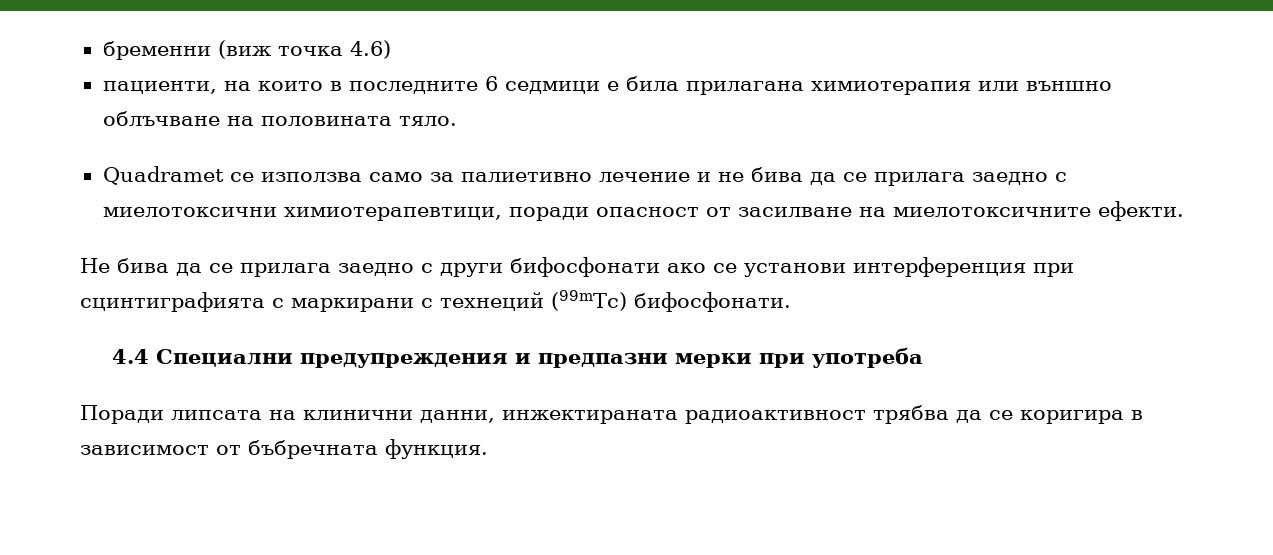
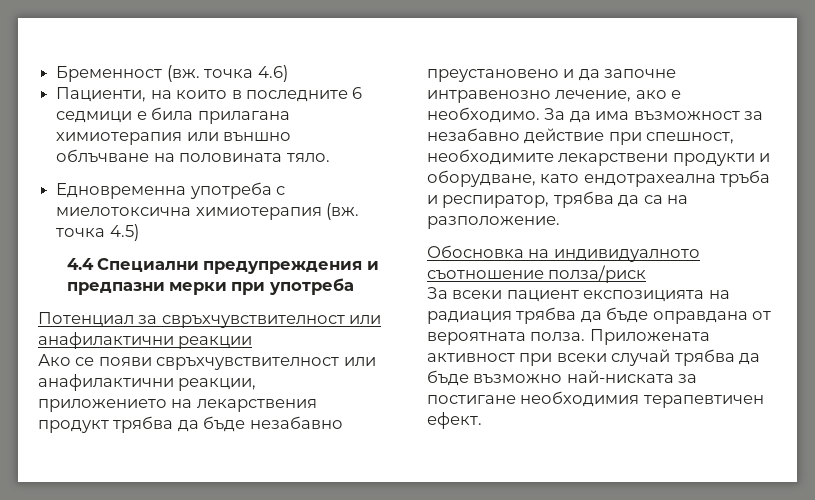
- бременни (виж точка 4.6)
+ Бременност (вж. точка 4.6)
- пациенти, на които в последните 6 седмици е била прилагана химиотерапия или външно облъчване на половината тяло.
+ Пациенти, на които в последните 6 седмици е била прилагана химиотерапия или външно облъчване на половината тяло.
- Quadramet се използва само за палиетивно лечение и не бива да се прилага заедно с миелотоксични химиотерапевтици, поради опасност от засилване на миелотоксичните ефекти.
- Не бива да се прилага заедно с други бифосфонати ако се установи интерференция при сцинтиграфията с маркирани с технеций (99mTc) бифосфонати.
+ Едновременна употреба с миелотоксична химиотерапия (вж. точка 4.5)
- Поради липсата на клинични данни, инжектираната радиоактивност трябва да се коригира в зависимост от бъбречната функция.
+ Потенциал за свръхчувствителност или анафилактични реакции
+ Ако се появи свръхчувствителност или анафилактични реакции, приложението на лекарствения продукт трябва да бъде незабавно преустановено и да започне интравенозно лечение, ако е необходимо. За да има възможност за незабавно действие при спешност, необходимите лекарствени продукти и оборудване, като ендотрахеална тръба и респиратор, трябва да са на разположение.
+ Обосновка на индивидуалното съотношение полза/риск
+ За всеки пациент експозицията на радиация трябва да бъде оправдана от вероятната полза. Приложената активност при всеки случай трябва да бъде възможно най-ниската за постигане необходимия терапевтичен ефект.

